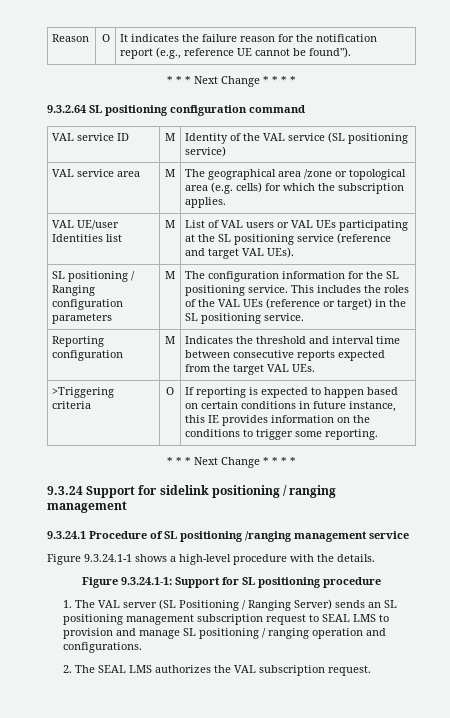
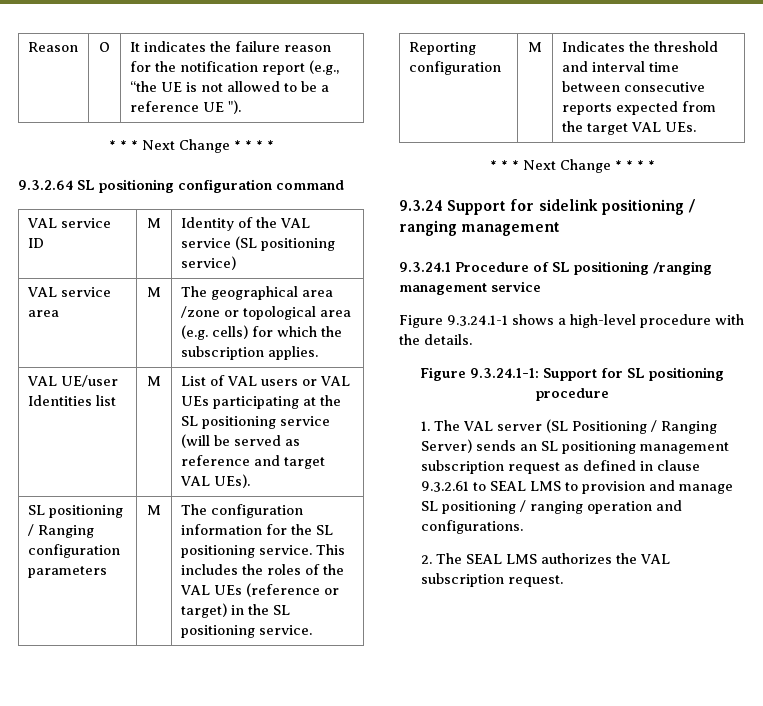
- Reason | O | It indicates the failure reason for the notification report (e.g., reference UE cannot be found").
+ Reason | O | It indicates the failure reason for the notification report (e.g., “the UE is not allowed to be a reference UE ").
- VAL UE/user Identities list | M | List of VAL users or VAL UEs participating at the SL positioning service (reference and target VAL UEs).
+ VAL UE/user Identities list | M | List of VAL users or VAL UEs participating at the SL positioning service (will be served as reference and target VAL UEs).
- >Triggering criteria | O | If reporting is expected to happen based on certain conditions in future instance, this IE provides information on the conditions to trigger some reporting.
- 1. The VAL server (SL Positioning / Ranging Server) sends an SL positioning management subscription request to SEAL LMS to provision and manage SL positioning / ranging operation and configurations.
+ 1. The VAL server (SL Positioning / Ranging Server) sends an SL positioning management subscription request as defined in clause 9.3.2.61 to SEAL LMS to provision and manage SL positioning / ranging operation and configurations.

